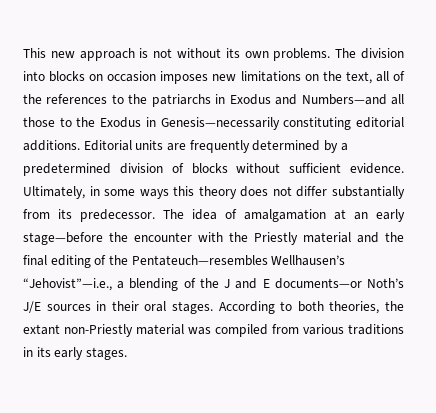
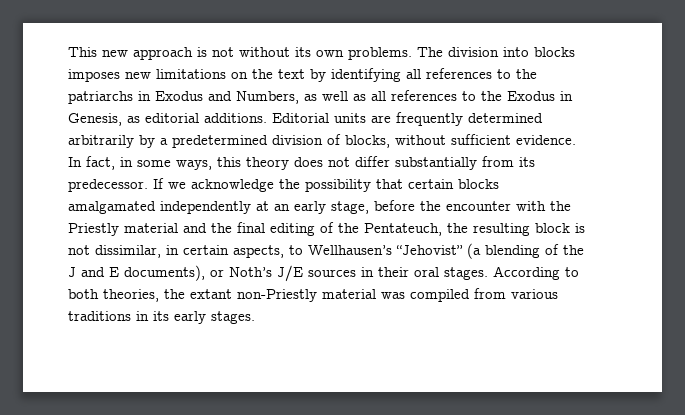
- The division into blocks on occasion imposes new limitations on the text, all of the references to the patriarchs in Exodus and Numbers—and all those to the Exodus in Genesis—necessarily constituting editorial additions.
+ The division into blocks imposes new limitations on the text by identifying all references to the patriarchs in Exodus and Numbers, as well as all references to the Exodus in Genesis, as editorial additions.
- Editorial units are frequently determined by a predetermined division of blocks without sufficient evidence.
+ Editorial units are frequently determined arbitrarily by a predetermined division of blocks, without sufficient evidence.
- Ultimately, in some ways this theory does not differ substantially from its predecessor.
+ In fact, in some ways, this theory does not differ substantially from its predecessor.
- The idea of amalgamation at an early stage—before the encounter with the Priestly material and the final editing of the Pentateuch—resembles Wellhausen’s “Jehovist”—i.e., a blending of the J and E documents—or Noth’s J/E sources in their oral stages.
+ If we acknowledge the possibility that certain blocks amalgamated independently at an early stage, before the encounter with the Priestly material and the final editing of the Pentateuch, the resulting block is not dissimilar, in certain aspects, to Wellhausen’s “Jehovist” (a blending of the J and E documents), or Noth’s J/E sources in their oral stages.

